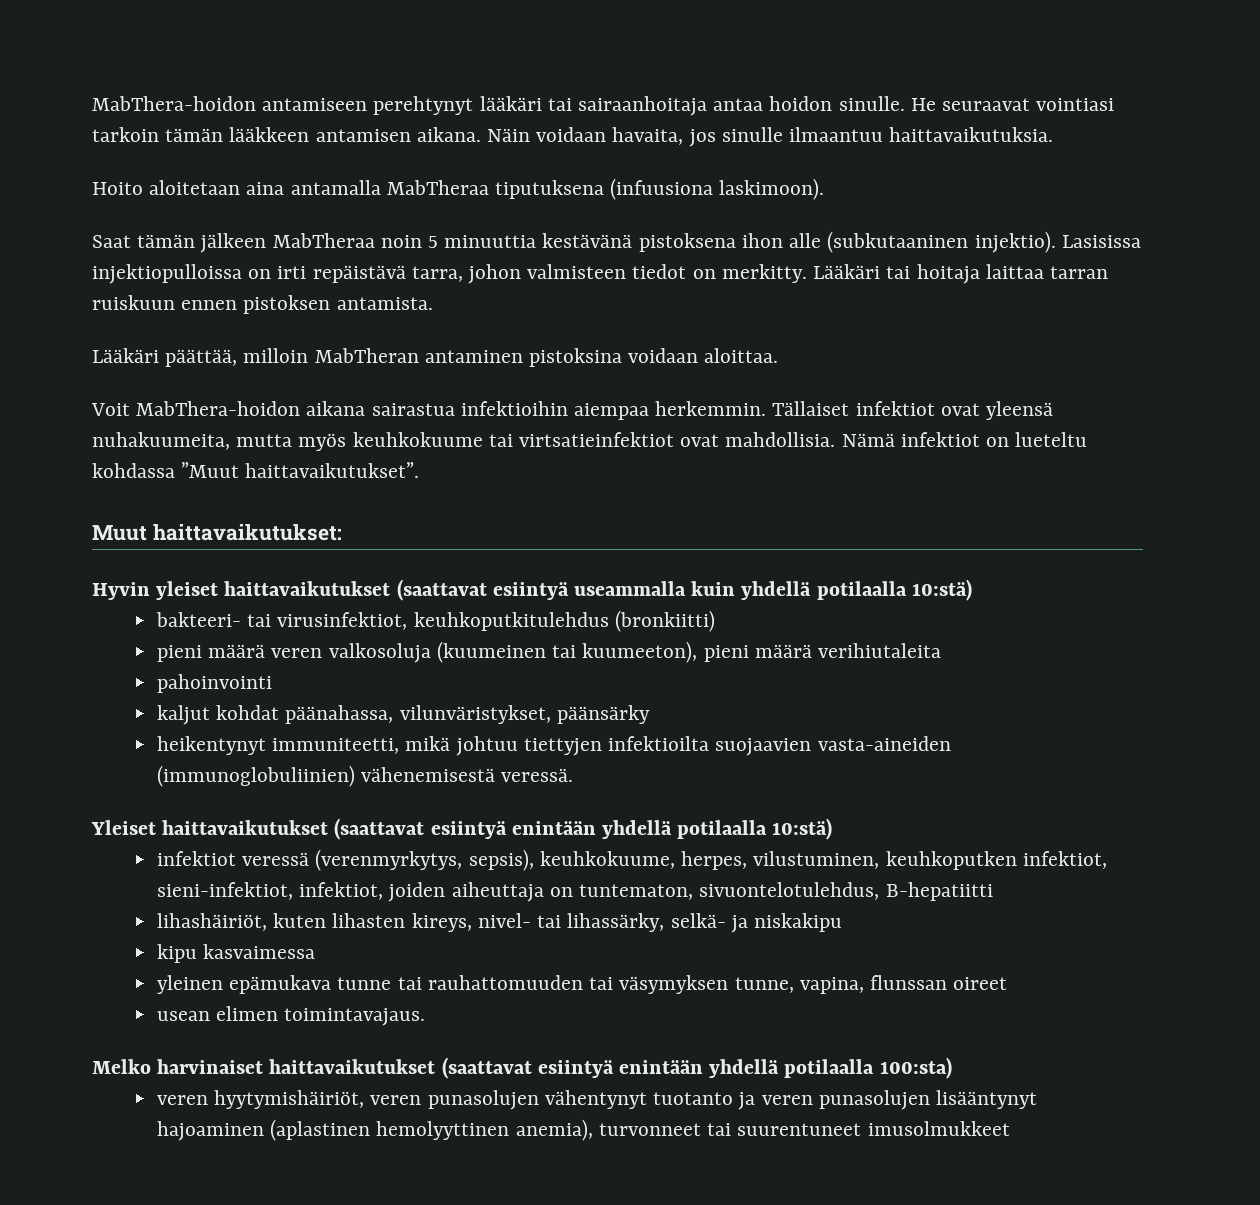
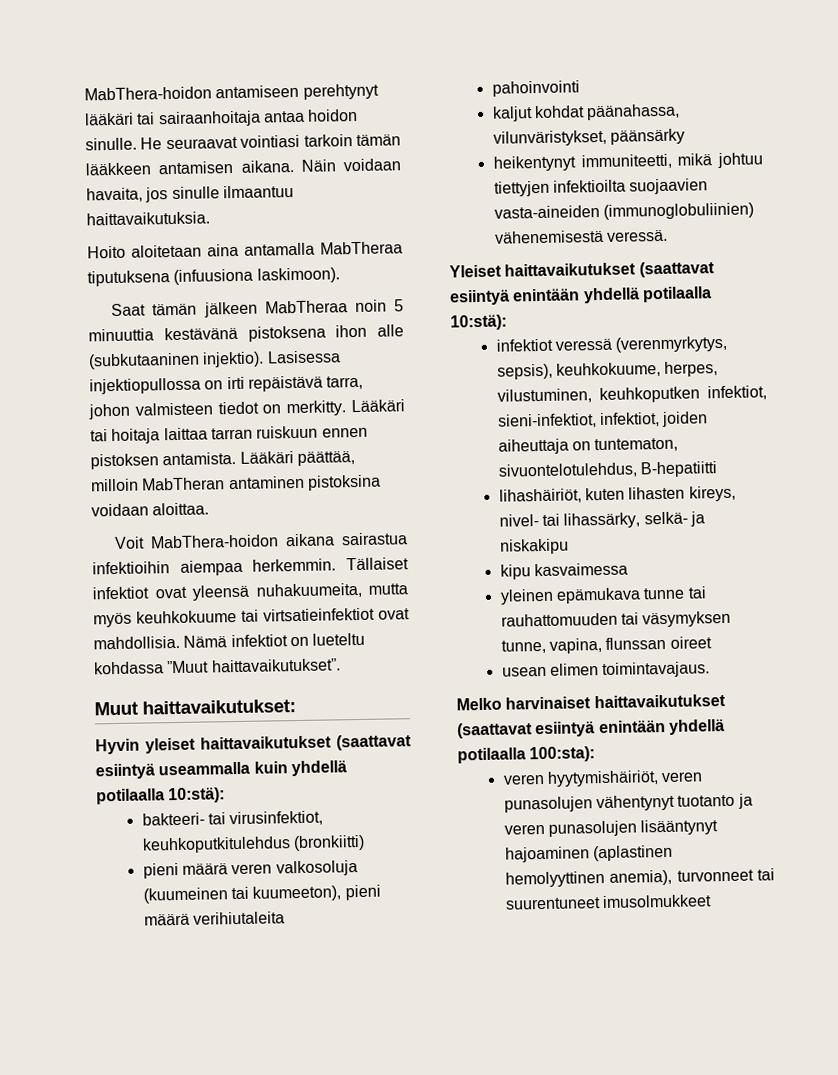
- Lasisissa injektiopulloissa on irti repäistävä tarra, johon valmisteen tiedot on merkitty.
+ Lasisessa injektiopullossa on irti repäistävä tarra, johon valmisteen tiedot on merkitty.
- Lääkäri tai hoitaja laittaa tarran ruiskuun ennen pistoksen antamista.
- Lääkäri päättää, milloin MabTheran antaminen pistoksina voidaan aloittaa.
+ Lääkäri tai hoitaja laittaa tarran ruiskuun ennen pistoksen antamista. Lääkäri päättää, milloin MabTheran antaminen pistoksina voidaan aloittaa.
- Hyvin yleiset haittavaikutukset (saattavat esiintyä useammalla kuin yhdellä potilaalla 10:stä)
+ Hyvin yleiset haittavaikutukset (saattavat esiintyä useammalla kuin yhdellä potilaalla 10:stä):
- Yleiset haittavaikutukset (saattavat esiintyä enintään yhdellä potilaalla 10:stä)
+ Yleiset haittavaikutukset (saattavat esiintyä enintään yhdellä potilaalla 10:stä):
- Melko harvinaiset haittavaikutukset (saattavat esiintyä enintään yhdellä potilaalla 100:sta)
+ Melko harvinaiset haittavaikutukset (saattavat esiintyä enintään yhdellä potilaalla 100:sta):

